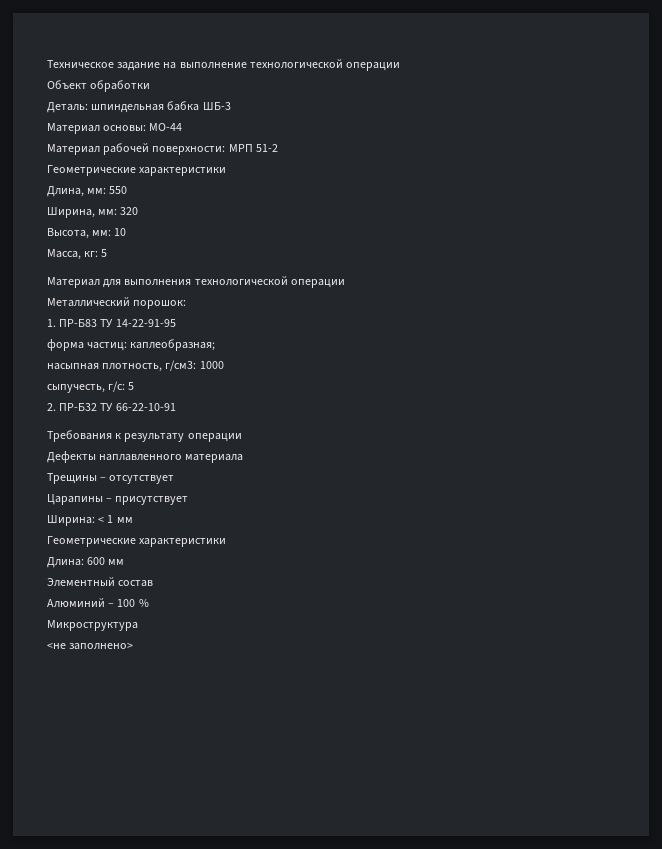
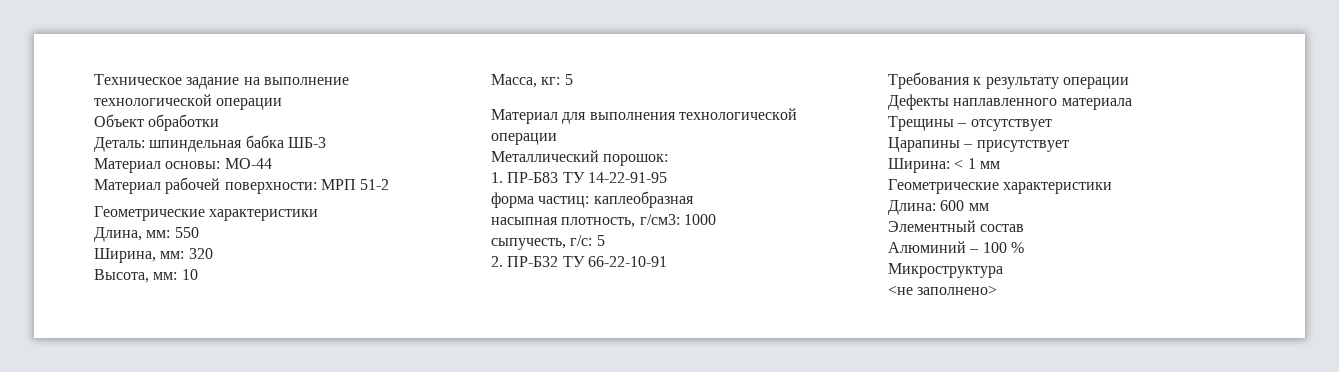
- форма частиц: каплеобразная;
+ форма частиц: каплеобразная

